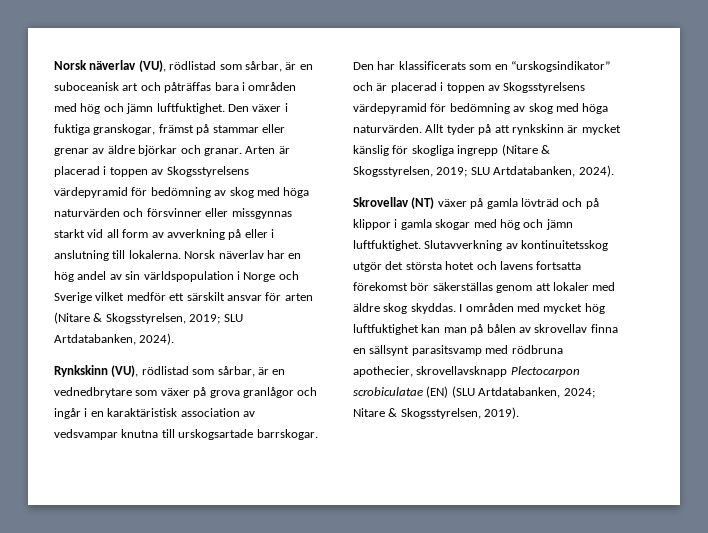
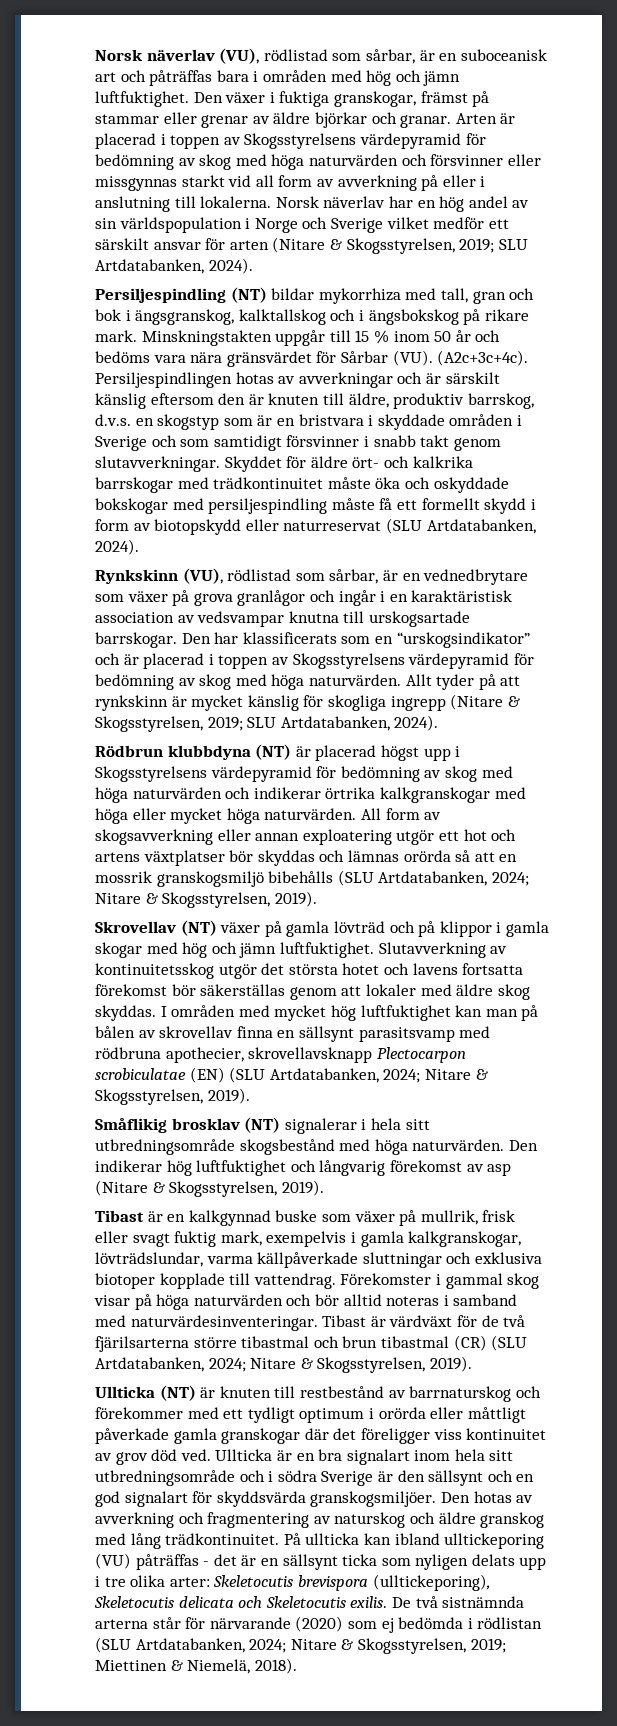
+ Persiljespindling (NT) bildar mykorrhiza med tall, gran och bok i ängsgranskog, kalktallskog och i ängsbokskog på rikare mark. Minskningstakten uppgår till 15 % inom 50 år och bedöms vara nära gränsvärdet för Sårbar (VU). (A2c+3c+4c). Persiljespindlingen hotas av avverkningar och är särskilt känslig eftersom den är knuten till äldre, produktiv barrskog, d.v.s. en skogstyp som är en bristvara i skyddade områden i Sverige och som samtidigt försvinner i snabb takt genom slutavverkningar. Skyddet för äldre ört- och kalkrika barrskogar med trädkontinuitet måste öka och oskyddade bokskogar med persiljespindling måste få ett formellt skydd i form av biotopskydd eller naturreservat (SLU Artdatabanken, 2024).
+ Rödbrun klubbdyna (NT) är placerad högst upp i Skogsstyrelsens värdepyramid för bedömning av skog med höga naturvärden och indikerar örtrika kalkgranskogar med höga eller mycket höga naturvärden. All form av skogsavverkning eller annan exploatering utgör ett hot och artens växtplatser bör skyddas och lämnas orörda så att en mossrik granskogsmiljö bibehålls (SLU Artdatabanken, 2024; Nitare & Skogsstyrelsen, 2019).
+ Småflikig brosklav (NT) signalerar i hela sitt utbredningsområde skogsbestånd med höga naturvärden. Den indikerar hög luftfuktighet och långvarig förekomst av asp (Nitare & Skogsstyrelsen, 2019).
+ Tibast är en kalkgynnad buske som växer på mullrik, frisk eller svagt fuktig mark, exempelvis i gamla kalkgranskogar, lövträdslundar, varma källpåverkade sluttningar och exklusiva biotoper kopplade till vattendrag. Förekomster i gammal skog visar på höga naturvärden och bör alltid noteras i samband med naturvärdesinventeringar. Tibast är värdväxt för de två fjärilsarterna större tibastmal och brun tibastmal (CR) (SLU Artdatabanken, 2024; Nitare & Skogsstyrelsen, 2019).
+ Ullticka (NT) är knuten till restbestånd av barrnaturskog och förekommer med ett tydligt optimum i orörda eller måttligt påverkade gamla granskogar där det föreligger viss kontinuitet av grov död ved. Ullticka är en bra signalart inom hela sitt utbredningsområde och i södra Sverige är den sällsynt och en god signalart för skyddsvärda granskogsmiljöer. Den hotas av avverkning och fragmentering av naturskog och äldre granskog med lång trädkontinuitet. På ullticka kan ibland ulltickeporing (VU) påträffas - det är en sällsynt ticka som nyligen delats upp i tre olika arter: Skeletocutis brevispora (ulltickeporing), Skeletocutis delicata och Skeletocutis exilis. De två sistnämnda arterna står för närvarande (2020) som ej bedömda i rödlistan (SLU Artdatabanken, 2024; Nitare & Skogsstyrelsen, 2019; Miettinen & Niemelä, 2018).

